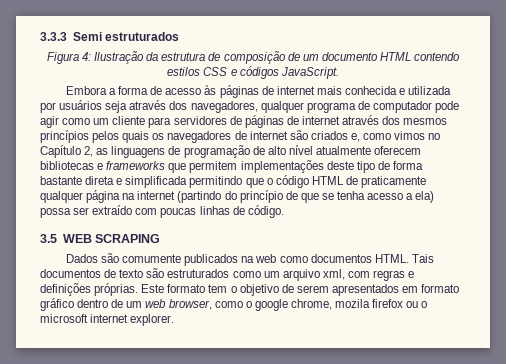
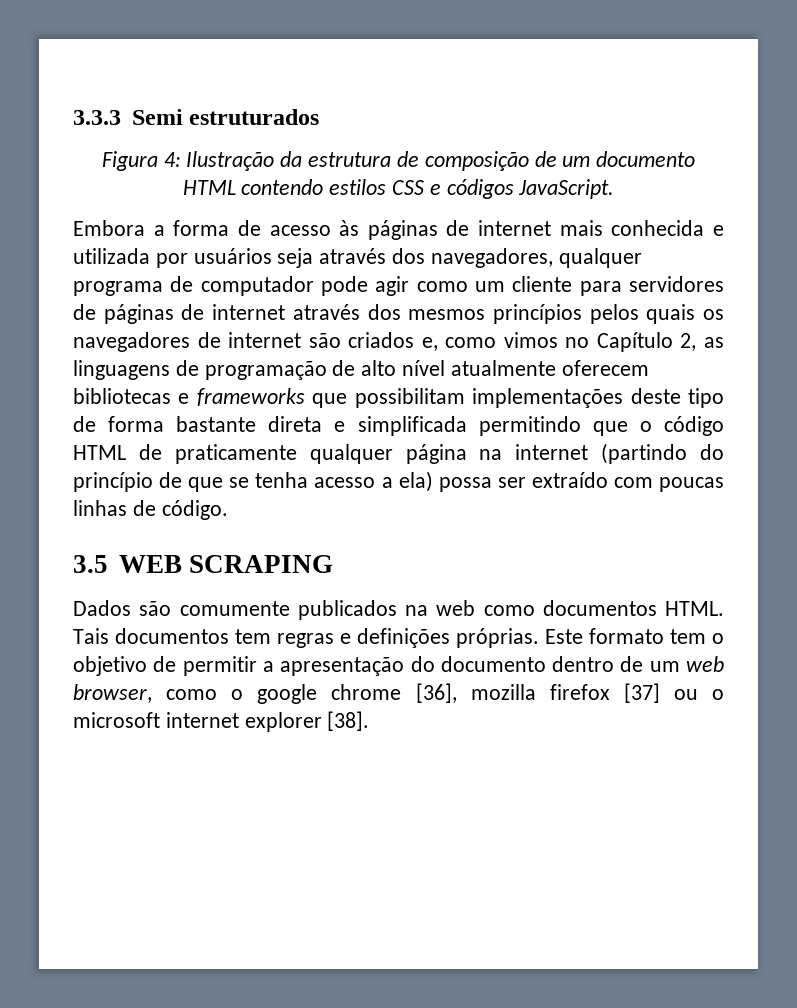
- Embora a forma de acesso às páginas de internet mais conhecida e utilizada por usuários seja através dos navegadores, qualquer programa de computador pode agir como um cliente para servidores de páginas de internet através dos mesmos princípios pelos quais os navegadores de internet são criados e, como vimos no Capítulo 2, as linguagens de programação de alto nível atualmente oferecem bibliotecas e frameworks que permitem implementações deste tipo de forma bastante direta e simplificada permitindo que o código HTML de praticamente qualquer página na internet (partindo do princípio de que se tenha acesso a ela) possa ser extraído com poucas linhas de código.
+ Embora a forma de acesso às páginas de internet mais conhecida e utilizada por usuários seja através dos navegadores, qualquer programa de computador pode agir como um cliente para servidores de páginas de internet através dos mesmos princípios pelos quais os navegadores de internet são criados e, como vimos no Capítulo 2, as linguagens de programação de alto nível atualmente oferecem bibliotecas e frameworks que possibilitam implementações deste tipo de forma bastante direta e simplificada permitindo que o código HTML de praticamente qualquer página na internet (partindo do princípio de que se tenha acesso a ela) possa ser extraído com poucas linhas de código.
- Tais documentos de texto são estruturados como um arquivo xml, com regras e definições próprias.
+ Tais documentos tem regras e definições próprias.
- Este formato tem o objetivo de serem apresentados em formato gráfico dentro de um web browser, como o google chrome, mozila firefox ou o microsoft internet explorer.
+ Este formato tem o objetivo de permitir a apresentação do documento dentro de um web browser, como o google chrome [36], mozilla firefox [37] ou o microsoft internet explorer [38].

